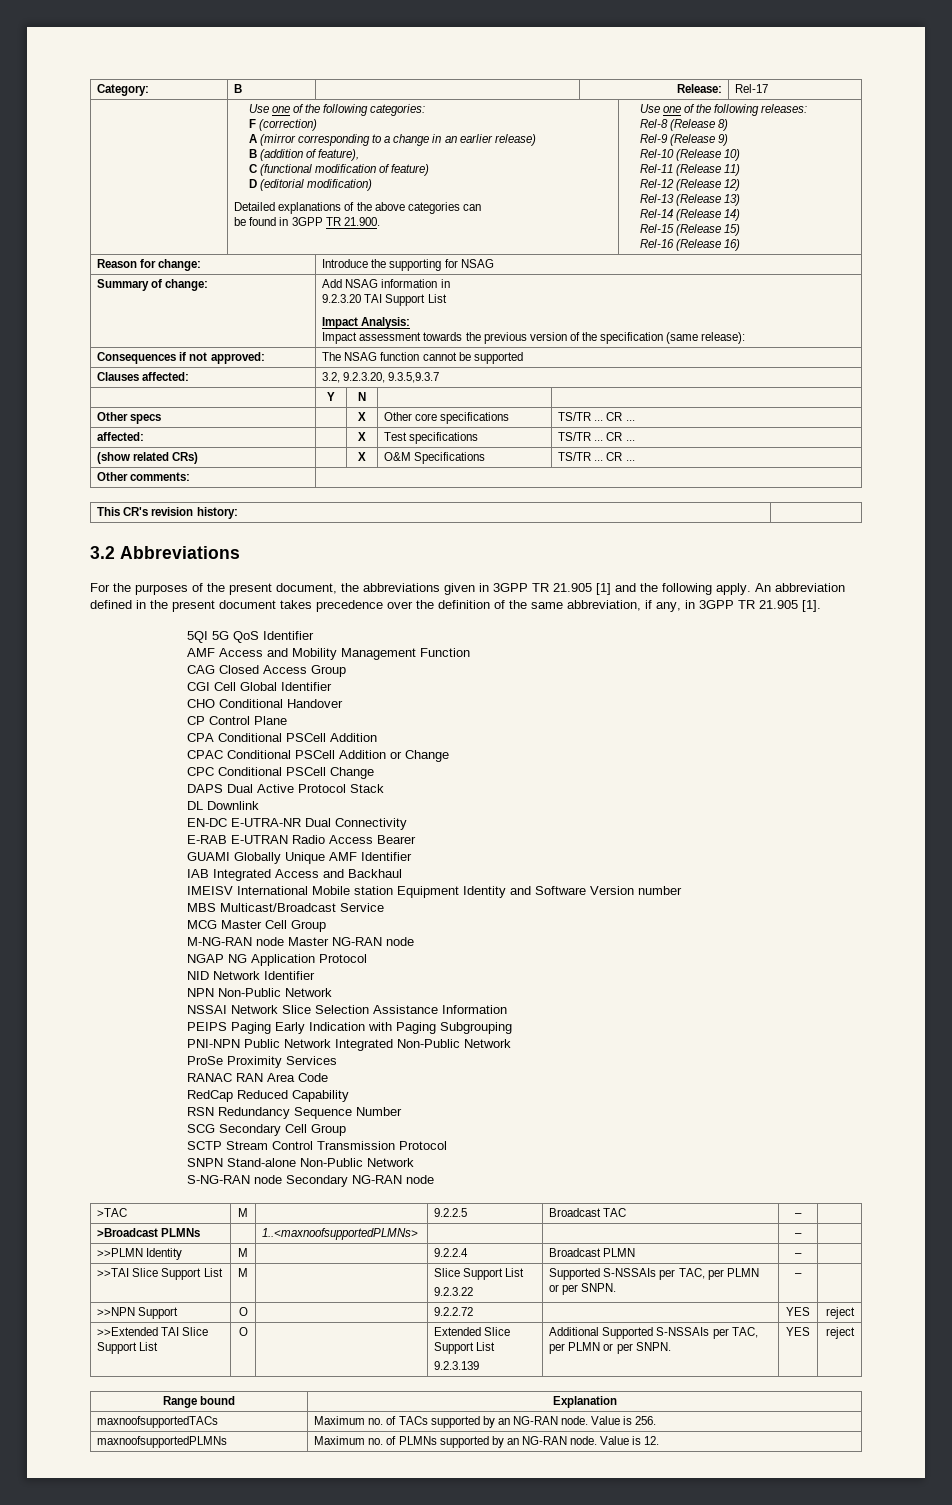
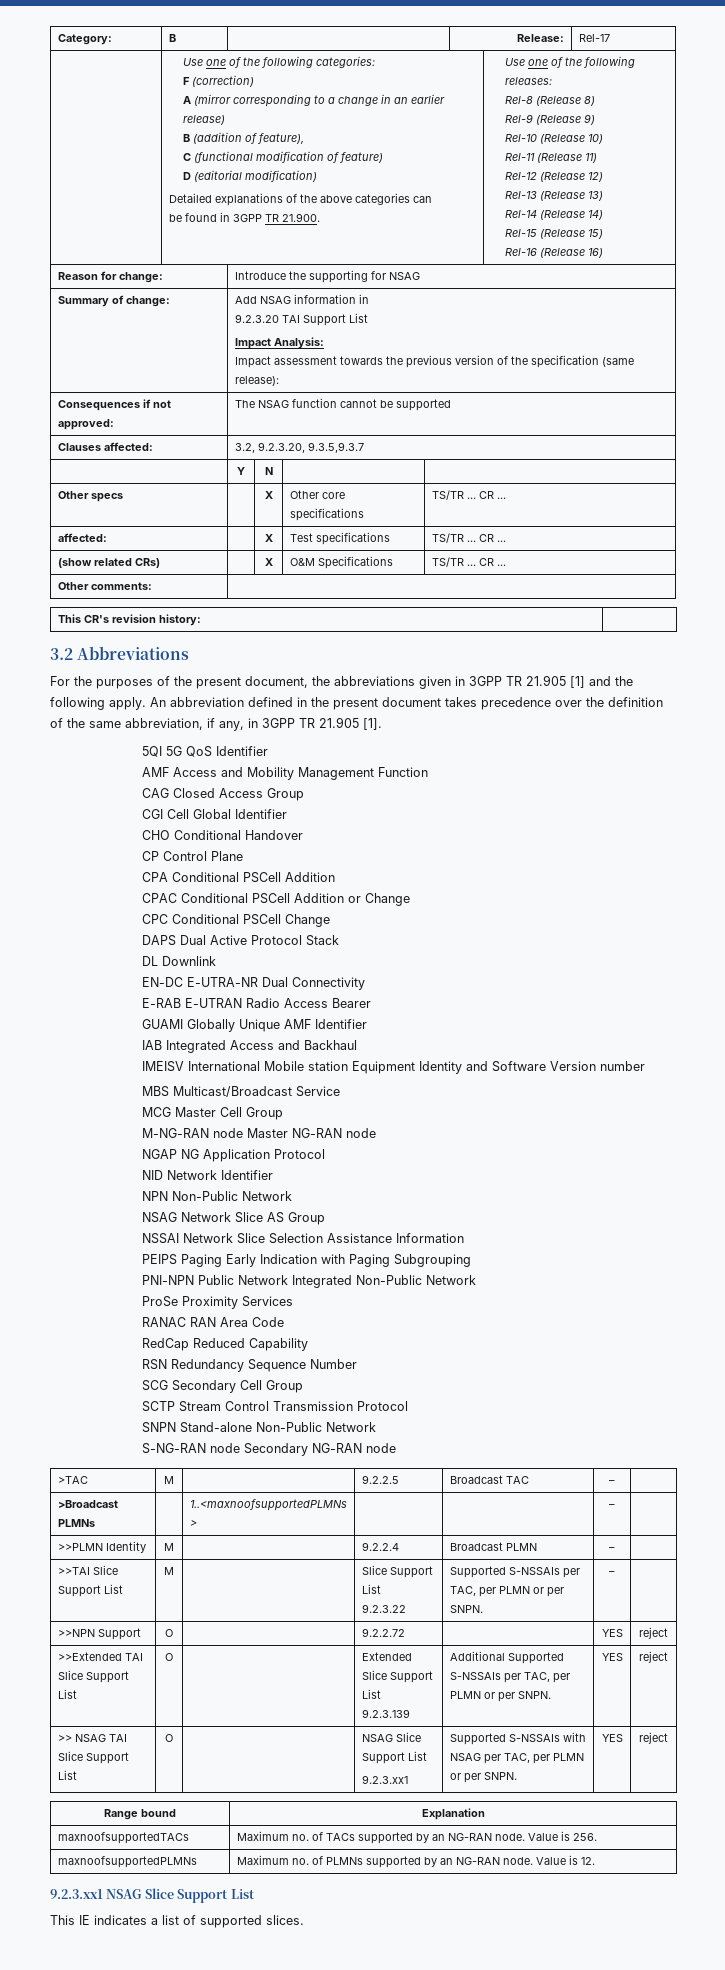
+ NSAG Network Slice AS Group
+ >> NSAG TAI Slice Support List | O | | NSAG Slice Support List
+ 9.2.3.xx1 | Supported S-NSSAIs with NSAG per TAC, per PLMN or per SNPN. | YES | reject
+ 9.2.3.xx1 NSAG Slice Support List
+ This IE indicates a list of supported slices.

